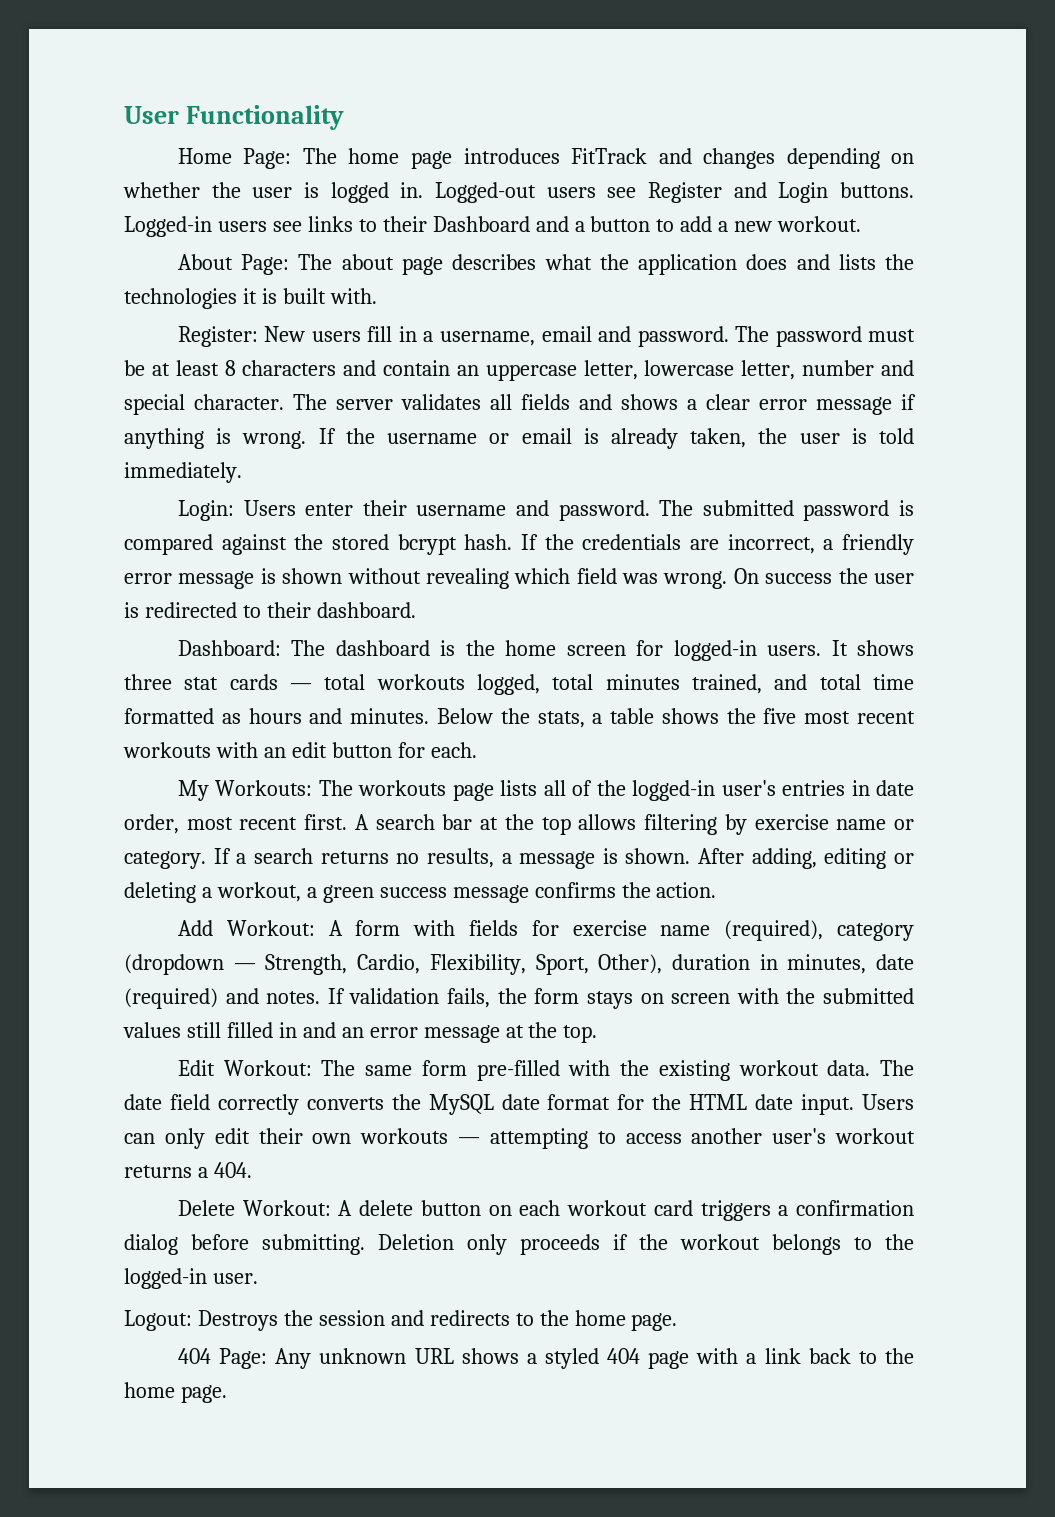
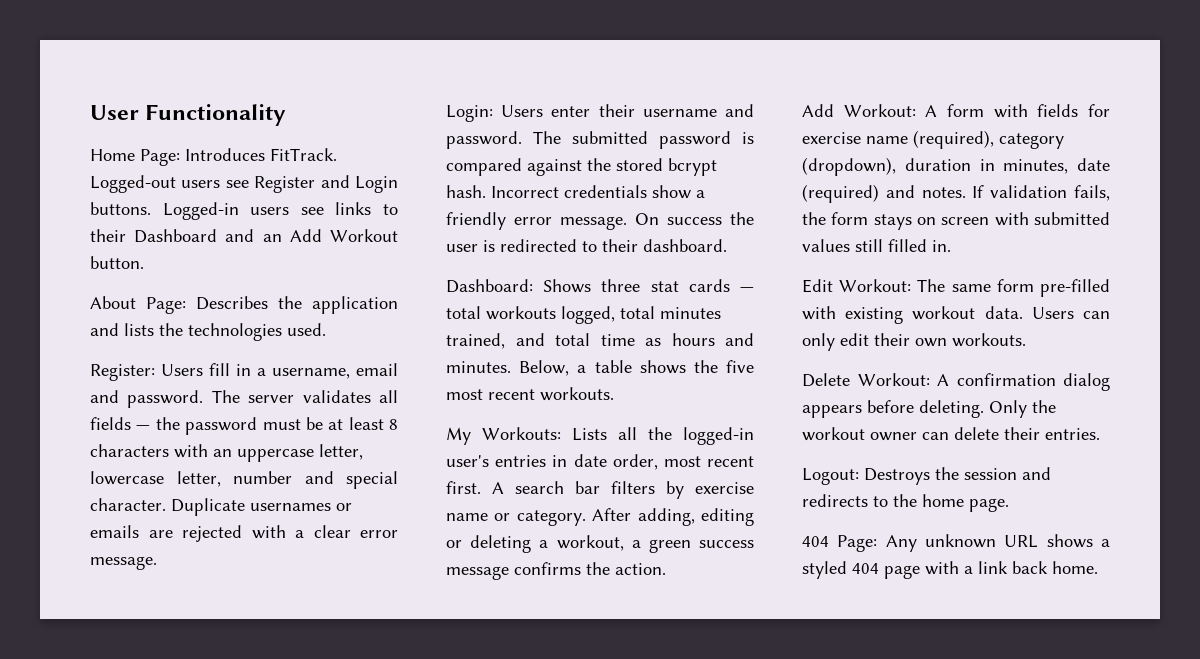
- Home Page: The home page introduces FitTrack and changes depending on whether the user is logged in.
+ Home Page: Introduces FitTrack.
- Logged-in users see links to their Dashboard and a button to add a new workout.
- About Page: The about page describes what the application does and lists the technologies it is built with.
+ Logged-in users see links to their Dashboard and an Add Workout button.
+ About Page: Describes the application and lists the technologies used.
- Register: New users fill in a username, email and password.
+ Register: Users fill in a username, email and password.
- The password must be at least 8 characters and contain an uppercase letter, lowercase letter, number and special character.
+ The server validates all fields — the password must be at least 8 characters with an uppercase letter, lowercase letter, number and special character.
- The server validates all fields and shows a clear error message if anything is wrong. If the username or email is already taken, the user is told immediately.
+ Duplicate usernames or emails are rejected with a clear error message.
- If the credentials are incorrect, a friendly error message is shown without revealing which field was wrong.
+ Incorrect credentials show a friendly error message.
- Dashboard: The dashboard is the home screen for logged-in users. It shows three stat cards — total workouts logged, total minutes trained, and total time formatted as hours and minutes.
+ Dashboard: Shows three stat cards — total workouts logged, total minutes trained, and total time as hours and minutes.
- Below the stats, a table shows the five most recent workouts with an edit button for each.
- My Workouts: The workouts page lists all of the logged-in user's entries in date order, most recent first.
+ Below, a table shows the five most recent workouts.
+ My Workouts: Lists all the logged-in user's entries in date order, most recent first.
- A search bar at the top allows filtering by exercise name or category.
+ A search bar filters by exercise name or category.
- If a search returns no results, a message is shown.
- Add Workout: A form with fields for exercise name (required), category (dropdown — Strength, Cardio, Flexibility, Sport, Other), duration in minutes, date (required) and notes.
+ Add Workout: A form with fields for exercise name (required), category (dropdown), duration in minutes, date (required) and notes.
- If validation fails, the form stays on screen with the submitted values still filled in and an error message at the top.
+ If validation fails, the form stays on screen with submitted values still filled in.
- Edit Workout: The same form pre-filled with the existing workout data.
+ Edit Workout: The same form pre-filled with existing workout data.
- The date field correctly converts the MySQL date format for the HTML date input.
- Users can only edit their own workouts — attempting to access another user's workout returns a 404.
- Delete Workout: A delete button on each workout card triggers a confirmation dialog before submitting. Deletion only proceeds if the workout belongs to the logged-in user.
+ Users can only edit their own workouts.
+ Delete Workout: A confirmation dialog appears before deleting. Only the workout owner can delete their entries.
- 404 Page: Any unknown URL shows a styled 404 page with a link back to the home page.
+ 404 Page: Any unknown URL shows a styled 404 page with a link back home.

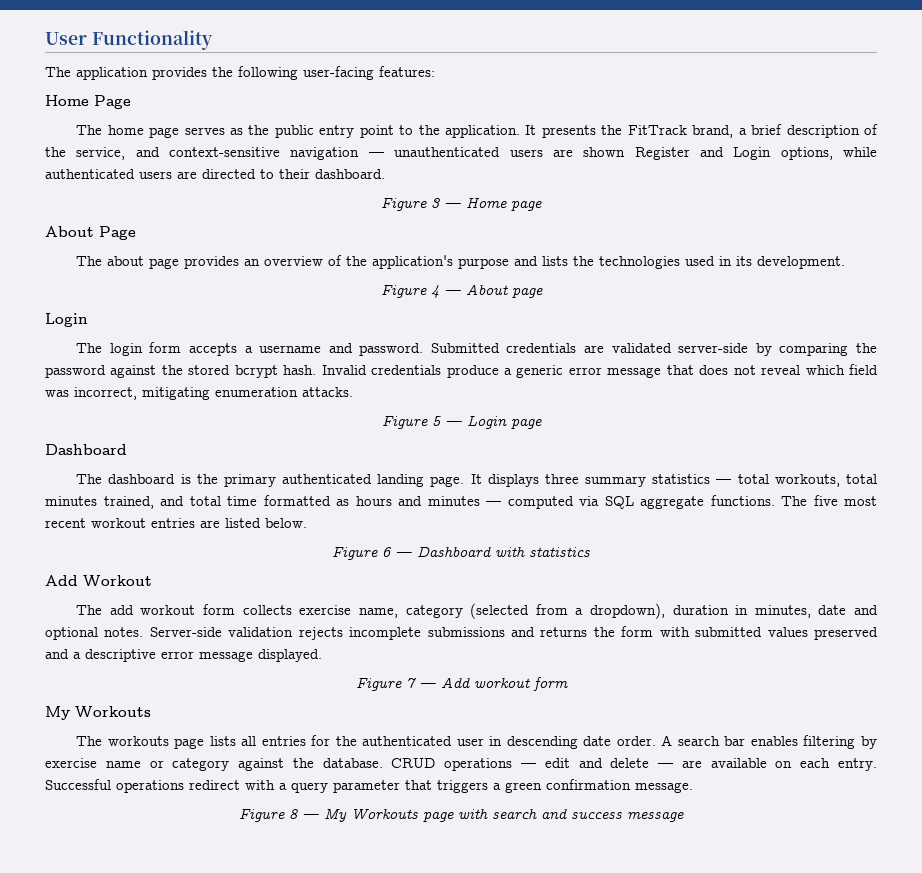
- Home Page: Introduces FitTrack. Logged-out users see Register and Login buttons. Logged-in users see links to their Dashboard and an Add Workout button.
- About Page: Describes the application and lists the technologies used.
- Register: Users fill in a username, email and password. The server validates all fields — the password must be at least 8 characters with an uppercase letter, lowercase letter, number and special character. Duplicate usernames or emails are rejected with a clear error message.
- Login: Users enter their username and password. The submitted password is compared against the stored bcrypt hash.
+ The application provides the following user-facing features:
+ Home Page
+ The home page serves as the public entry point to the application. It presents the FitTrack brand, a brief description of the service, and context-sensitive navigation — unauthenticated users are shown Register and Login options, while authenticated users are directed to their dashboard.
+ Figure 3 — Home page
+ About Page
+ The about page provides an overview of the application's purpose and lists the technologies used in its development.
+ Figure 4 — About page
+ Login
+ The login form accepts a username and password. Submitted credentials are validated server-side by comparing the password against the stored bcrypt hash.
- Incorrect credentials show a friendly error message. On success the user is redirected to their dashboard.
- Dashboard: Shows three stat cards — total workouts logged, total minutes trained, and total time as hours and minutes. Below, a table shows the five most recent workouts.
- My Workouts: Lists all the logged-in user's entries in date order, most recent first.
+ Invalid credentials produce a generic error message that does not reveal which field was incorrect, mitigating enumeration attacks.
+ Figure 5 — Login page
+ Dashboard
+ The dashboard is the primary authenticated landing page. It displays three summary statistics — total workouts, total minutes trained, and total time formatted as hours and minutes — computed via SQL aggregate functions. The five most recent workout entries are listed below.
+ Figure 6 — Dashboard with statistics
+ Add Workout
+ The add workout form collects exercise name, category (selected from a dropdown), duration in minutes, date and optional notes. Server-side validation rejects incomplete submissions and returns the form with submitted values preserved and a descriptive error message displayed.
+ Figure 7 — Add workout form
+ My Workouts
+ The workouts page lists all entries for the authenticated user in descending date order.
- A search bar filters by exercise name or category. After adding, editing or deleting a workout, a green success message confirms the action.
- Add Workout: A form with fields for exercise name (required), category (dropdown), duration in minutes, date (required) and notes. If validation fails, the form stays on screen with submitted values still filled in.
- Edit Workout: The same form pre-filled with existing workout data. Users can only edit their own workouts.
- Delete Workout: A confirmation dialog appears before deleting. Only the workout owner can delete their entries.
- Logout: Destroys the session and redirects to the home page.
- 404 Page: Any unknown URL shows a styled 404 page with a link back home.
+ A search bar enables filtering by exercise name or category against the database. CRUD operations — edit and delete — are available on each entry. Successful operations redirect with a query parameter that triggers a green confirmation message.
+ Figure 8 — My Workouts page with search and success message

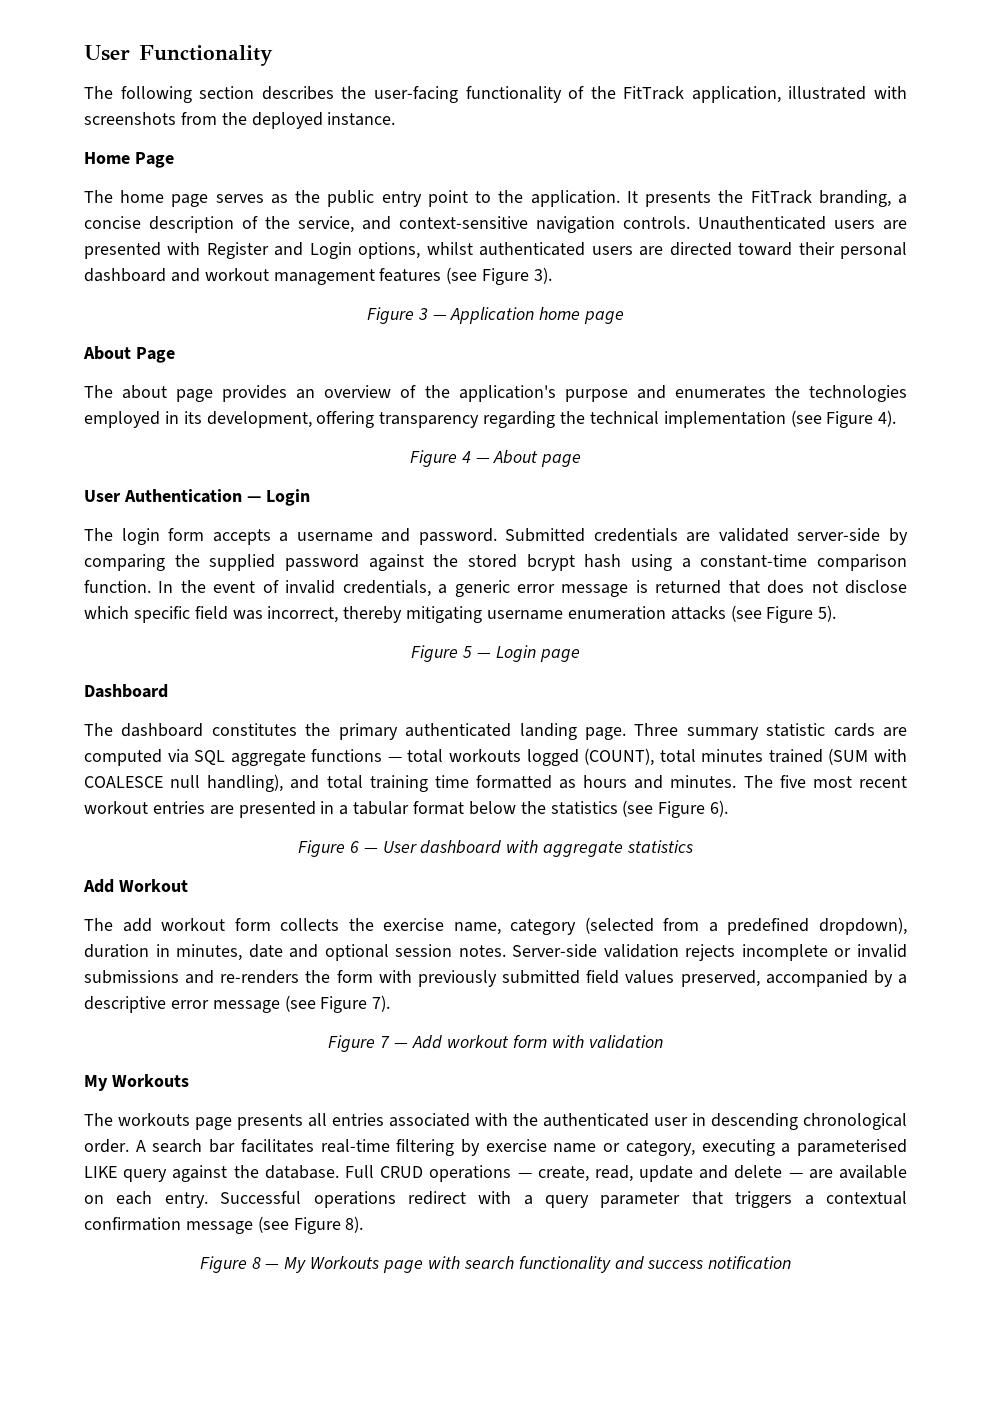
- The application provides the following user-facing features:
+ The following section describes the user-facing functionality of the FitTrack application, illustrated with screenshots from the deployed instance.
- It presents the FitTrack brand, a brief description of the service, and context-sensitive navigation — unauthenticated users are shown Register and Login options, while authenticated users are directed to their dashboard.
+ It presents the FitTrack branding, a concise description of the service, and context-sensitive navigation controls. Unauthenticated users are presented with Register and Login options, whilst authenticated users are directed toward their personal dashboard and workout management features (see Figure 3).
- Figure 3 — Home page
+ Figure 3 — Application home page
- The about page provides an overview of the application's purpose and lists the technologies used in its development.
+ The about page provides an overview of the application's purpose and enumerates the technologies employed in its development, offering transparency regarding the technical implementation (see Figure 4).
  Figure 4 — About page
- Login
+ User Authentication — Login
- Submitted credentials are validated server-side by comparing the password against the stored bcrypt hash. Invalid credentials produce a generic error message that does not reveal which field was incorrect, mitigating enumeration attacks.
+ Submitted credentials are validated server-side by comparing the supplied password against the stored bcrypt hash using a constant-time comparison function. In the event of invalid credentials, a generic error message is returned that does not disclose which specific field was incorrect, thereby mitigating username enumeration attacks (see Figure 5).
- The dashboard is the primary authenticated landing page.
+ The dashboard constitutes the primary authenticated landing page.
- It displays three summary statistics — total workouts, total minutes trained, and total time formatted as hours and minutes — computed via SQL aggregate functions.
+ Three summary statistic cards are computed via SQL aggregate functions — total workouts logged (COUNT), total minutes trained (SUM with COALESCE null handling), and total training time formatted as hours and minutes.
- The five most recent workout entries are listed below.
+ The five most recent workout entries are presented in a tabular format below the statistics (see Figure 6).
- Figure 6 — Dashboard with statistics
+ Figure 6 — User dashboard with aggregate statistics
- The add workout form collects exercise name, category (selected from a dropdown), duration in minutes, date and optional notes.
+ The add workout form collects the exercise name, category (selected from a predefined dropdown), duration in minutes, date and optional session notes.
- Server-side validation rejects incomplete submissions and returns the form with submitted values preserved and a descriptive error message displayed.
+ Server-side validation rejects incomplete or invalid submissions and re-renders the form with previously submitted field values preserved, accompanied by a descriptive error message (see Figure 7).
- Figure 7 — Add workout form
+ Figure 7 — Add workout form with validation
- The workouts page lists all entries for the authenticated user in descending date order.
+ The workouts page presents all entries associated with the authenticated user in descending chronological order.
- A search bar enables filtering by exercise name or category against the database.
+ A search bar facilitates real-time filtering by exercise name or category, executing a parameterised LIKE query against the database.
- CRUD operations — edit and delete — are available on each entry.
+ Full CRUD operations — create, read, update and delete — are available on each entry.
- Successful operations redirect with a query parameter that triggers a green confirmation message.
+ Successful operations redirect with a query parameter that triggers a contextual confirmation message (see Figure 8).
- Figure 8 — My Workouts page with search and success message
+ Figure 8 — My Workouts page with search functionality and success notification

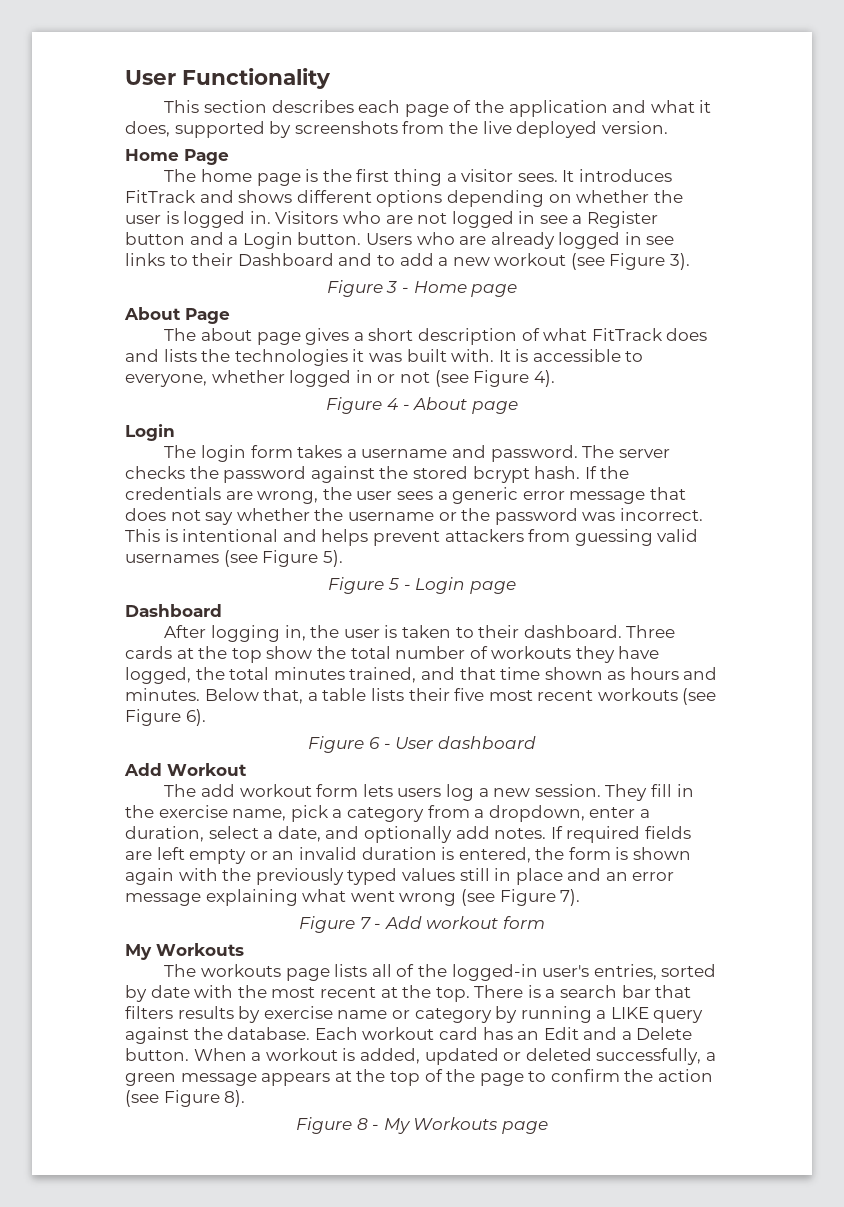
- The following section describes the user-facing functionality of the FitTrack application, illustrated with screenshots from the deployed instance.
+ This section describes each page of the application and what it does, supported by screenshots from the live deployed version.
- The home page serves as the public entry point to the application. It presents the FitTrack branding, a concise description of the service, and context-sensitive navigation controls. Unauthenticated users are presented with Register and Login options, whilst authenticated users are directed toward their personal dashboard and workout management features (see Figure 3).
+ The home page is the first thing a visitor sees. It introduces FitTrack and shows different options depending on whether the user is logged in. Visitors who are not logged in see a Register button and a Login button. Users who are already logged in see links to their Dashboard and to add a new workout (see Figure 3).
- Figure 3 — Application home page
+ Figure 3 - Home page
- The about page provides an overview of the application's purpose and enumerates the technologies employed in its development, offering transparency regarding the technical implementation (see Figure 4).
+ The about page gives a short description of what FitTrack does and lists the technologies it was built with. It is accessible to everyone, whether logged in or not (see Figure 4).
- Figure 4 — About page
- User Authentication — Login
+ Figure 4 - About page
+ Login
- The login form accepts a username and password.
+ The login form takes a username and password.
- Submitted credentials are validated server-side by comparing the supplied password against the stored bcrypt hash using a constant-time comparison function. In the event of invalid credentials, a generic error message is returned that does not disclose which specific field was incorrect, thereby mitigating username enumeration attacks (see Figure 5).
+ The server checks the password against the stored bcrypt hash. If the credentials are wrong, the user sees a generic error message that does not say whether the username or the password was incorrect. This is intentional and helps prevent attackers from guessing valid usernames (see Figure 5).
- Figure 5 — Login page
+ Figure 5 - Login page
- The dashboard constitutes the primary authenticated landing page. Three summary statistic cards are computed via SQL aggregate functions — total workouts logged (COUNT), total minutes trained (SUM with COALESCE null handling), and total training time formatted as hours and minutes. The five most recent workout entries are presented in a tabular format below the statistics (see Figure 6).
+ After logging in, the user is taken to their dashboard. Three cards at the top show the total number of workouts they have logged, the total minutes trained, and that time shown as hours and minutes. Below that, a table lists their five most recent workouts (see Figure 6).
- Figure 6 — User dashboard with aggregate statistics
+ Figure 6 - User dashboard
- The add workout form collects the exercise name, category (selected from a predefined dropdown), duration in minutes, date and optional session notes. Server-side validation rejects incomplete or invalid submissions and re-renders the form with previously submitted field values preserved, accompanied by a descriptive error message (see Figure 7).
+ The add workout form lets users log a new session. They fill in the exercise name, pick a category from a dropdown, enter a duration, select a date, and optionally add notes. If required fields are left empty or an invalid duration is entered, the form is shown again with the previously typed values still in place and an error message explaining what went wrong (see Figure 7).
- Figure 7 — Add workout form with validation
+ Figure 7 - Add workout form
- The workouts page presents all entries associated with the authenticated user in descending chronological order. A search bar facilitates real-time filtering by exercise name or category, executing a parameterised LIKE query against the database.
+ The workouts page lists all of the logged-in user's entries, sorted by date with the most recent at the top. There is a search bar that filters results by exercise name or category by running a LIKE query against the database.
- Full CRUD operations — create, read, update and delete — are available on each entry. Successful operations redirect with a query parameter that triggers a contextual confirmation message (see Figure 8).
+ Each workout card has an Edit and a Delete button. When a workout is added, updated or deleted successfully, a green message appears at the top of the page to confirm the action (see Figure 8).
- Figure 8 — My Workouts page with search functionality and success notification
+ Figure 8 - My Workouts page

